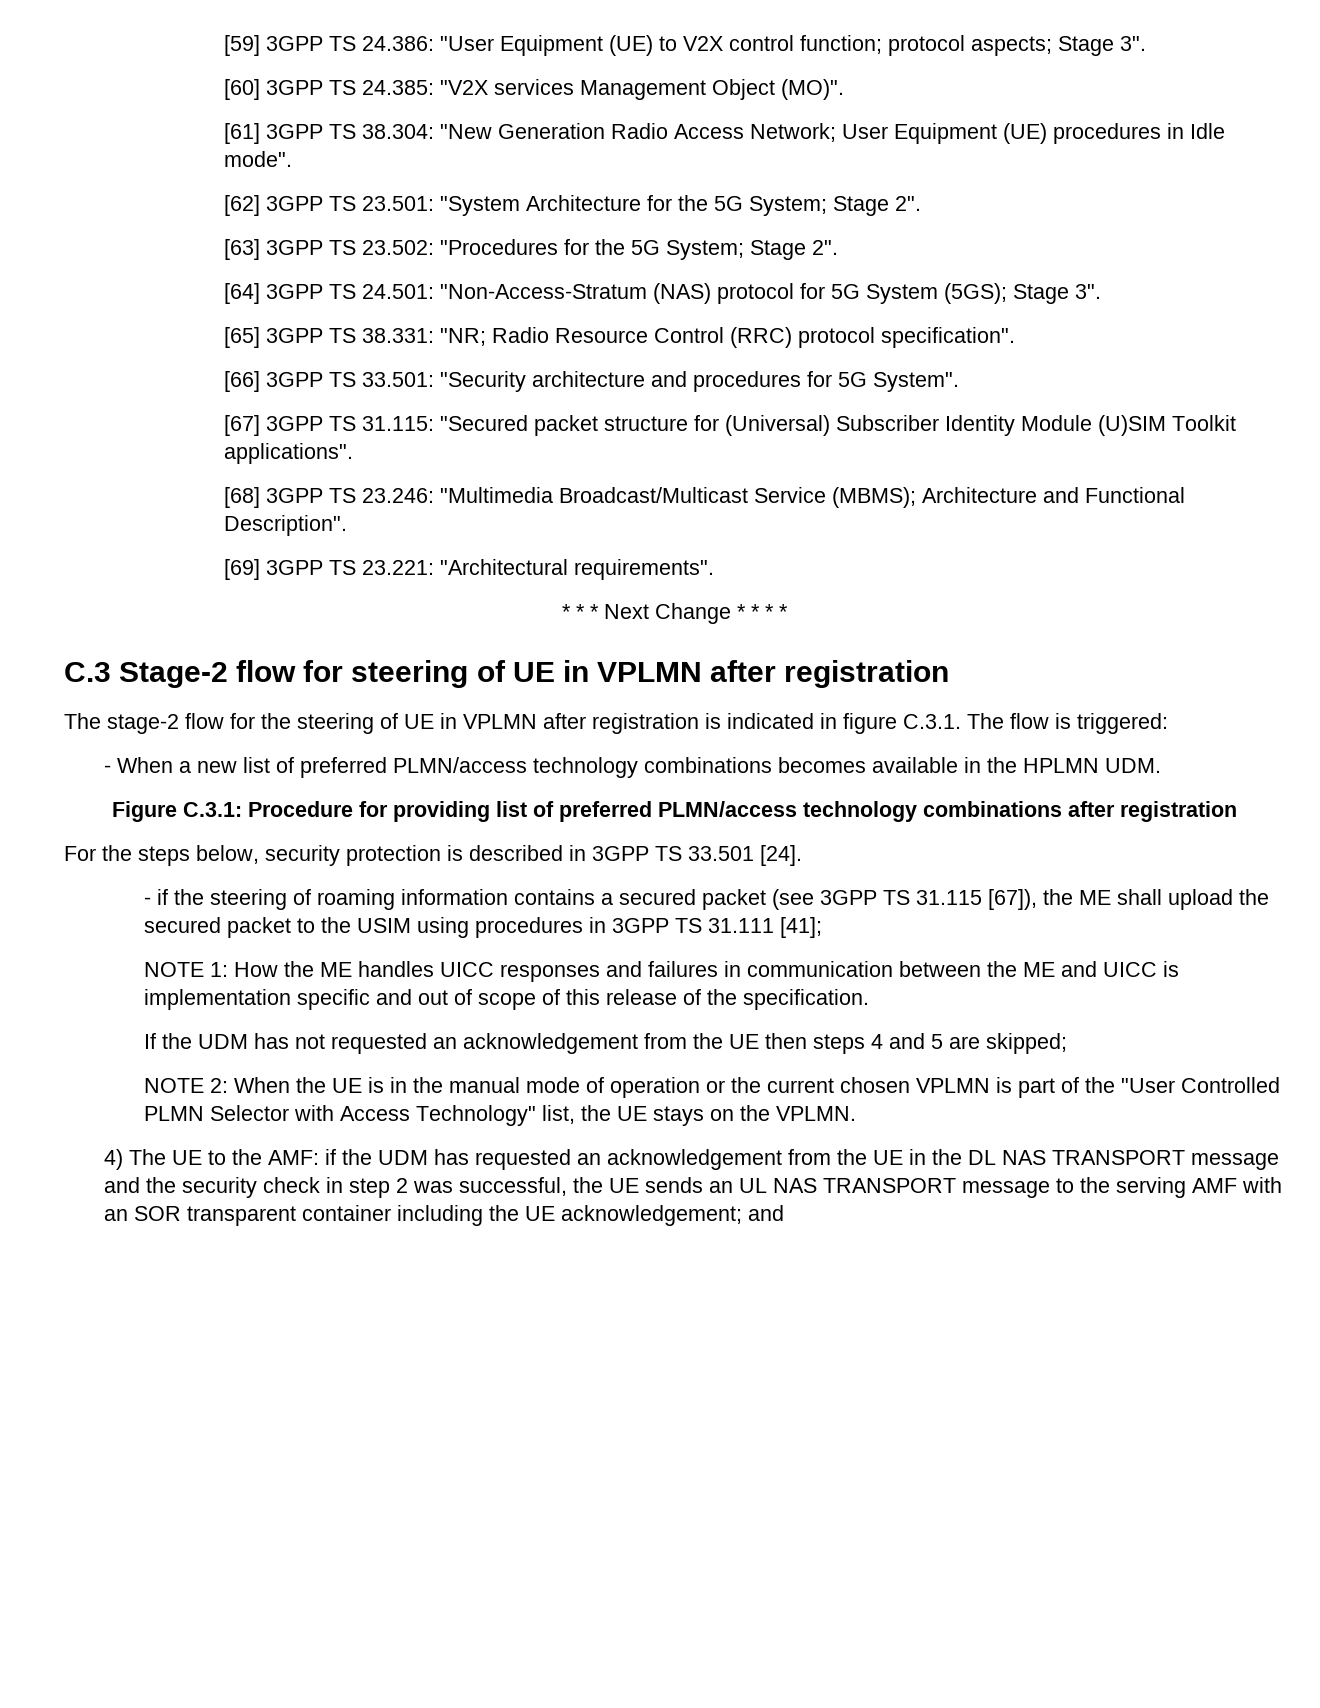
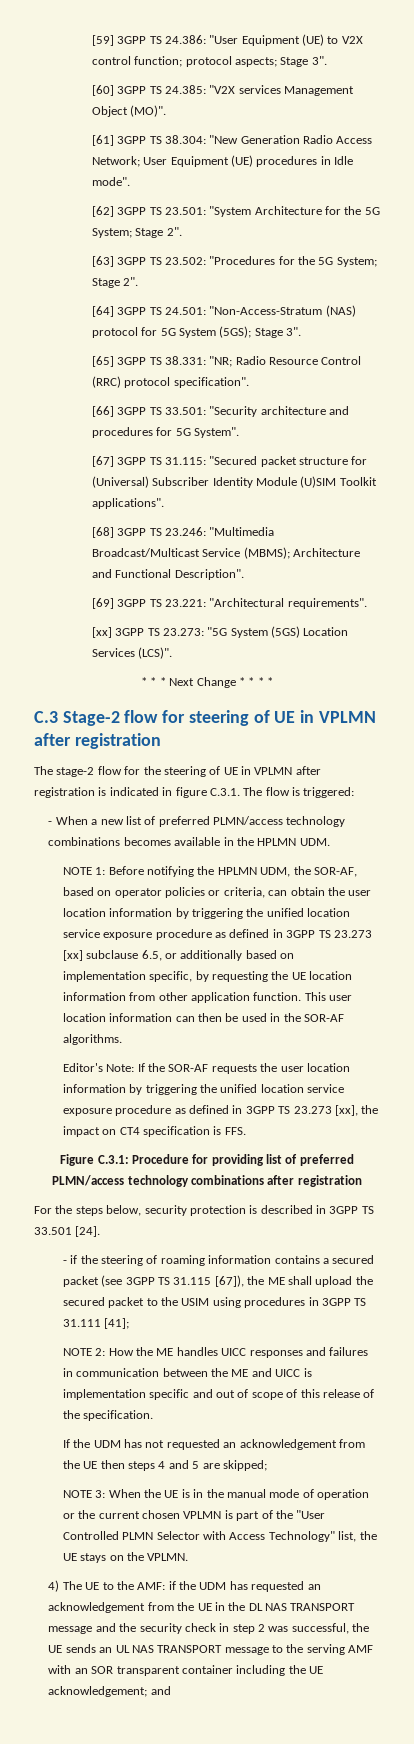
+ [xx] 3GPP TS 23.273: "5G System (5GS) Location Services (LCS)".
+ NOTE 1: Before notifying the HPLMN UDM, the SOR-AF, based on operator policies or criteria, can obtain the user location information by triggering the unified location service exposure procedure as defined in 3GPP TS 23.273 [xx] subclause 6.5, or additionally based on implementation specific, by requesting the UE location information from other application function. This user location information can then be used in the SOR-AF algorithms.
+ Editor's Note: If the SOR-AF requests the user location information by triggering the unified location service exposure procedure as defined in 3GPP TS 23.273 [xx], the impact on CT4 specification is FFS.
- NOTE 1: How the ME handles UICC responses and failures in communication between the ME and UICC is implementation specific and out of scope of this release of the specification.
+ NOTE 2: How the ME handles UICC responses and failures in communication between the ME and UICC is implementation specific and out of scope of this release of the specification.
- NOTE 2: When the UE is in the manual mode of operation or the current chosen VPLMN is part of the "User Controlled PLMN Selector with Access Technology" list, the UE stays on the VPLMN.
+ NOTE 3: When the UE is in the manual mode of operation or the current chosen VPLMN is part of the "User Controlled PLMN Selector with Access Technology" list, the UE stays on the VPLMN.

